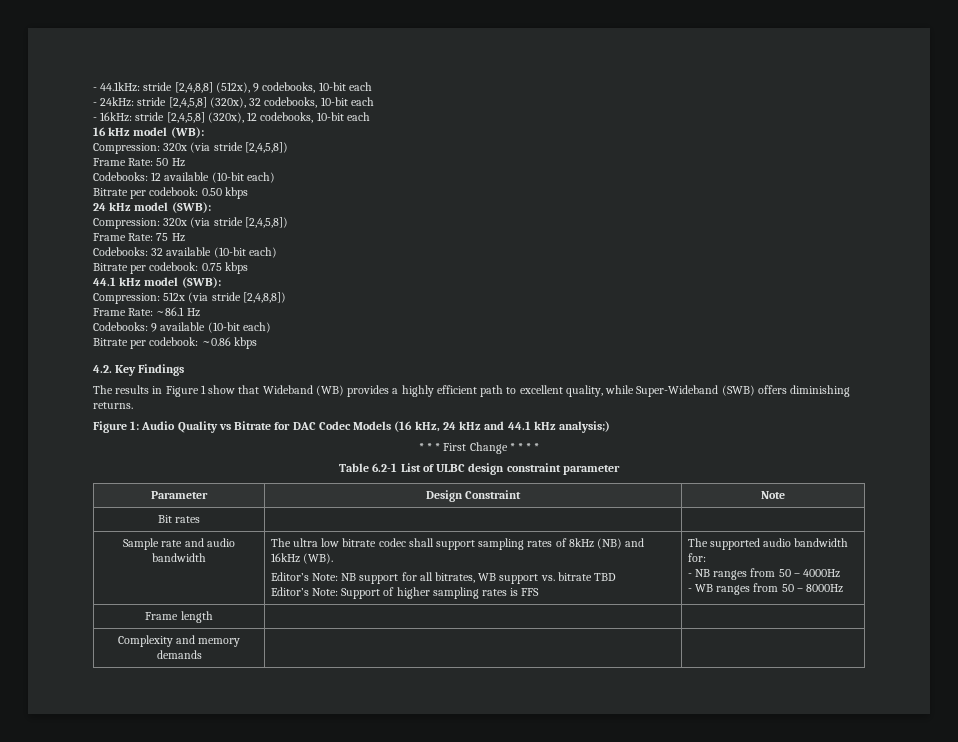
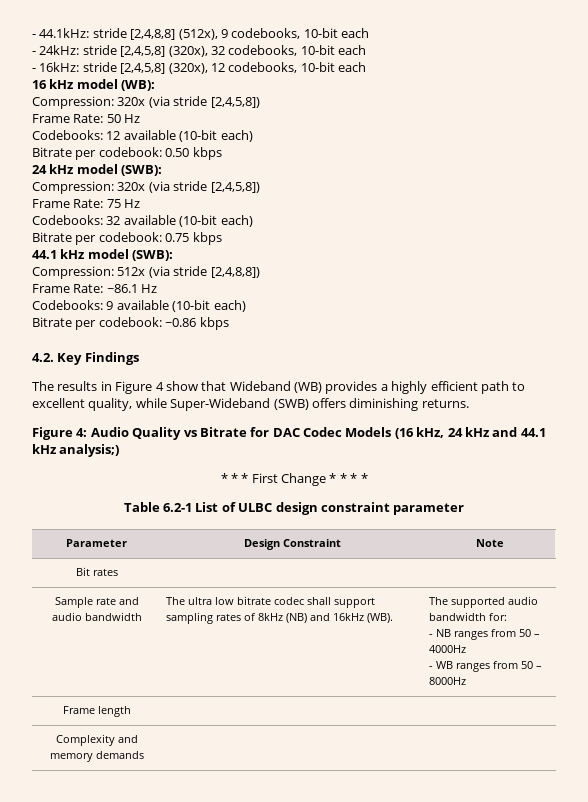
- The results in Figure 1 show that Wideband (WB) provides a highly efficient path to excellent quality, while Super-Wideband (SWB) offers diminishing returns.
+ The results in Figure 4 show that Wideband (WB) provides a highly efficient path to excellent quality, while Super-Wideband (SWB) offers diminishing returns.
- Figure 1: Audio Quality vs Bitrate for DAC Codec Models (16 kHz, 24 kHz and 44.1 kHz analysis;)
+ Figure 4: Audio Quality vs Bitrate for DAC Codec Models (16 kHz, 24 kHz and 44.1 kHz analysis;)
- Editor’s Note: NB support for all bitrates, WB support vs. bitrate TBD
- Editor’s Note: Support of higher sampling rates is FFS

